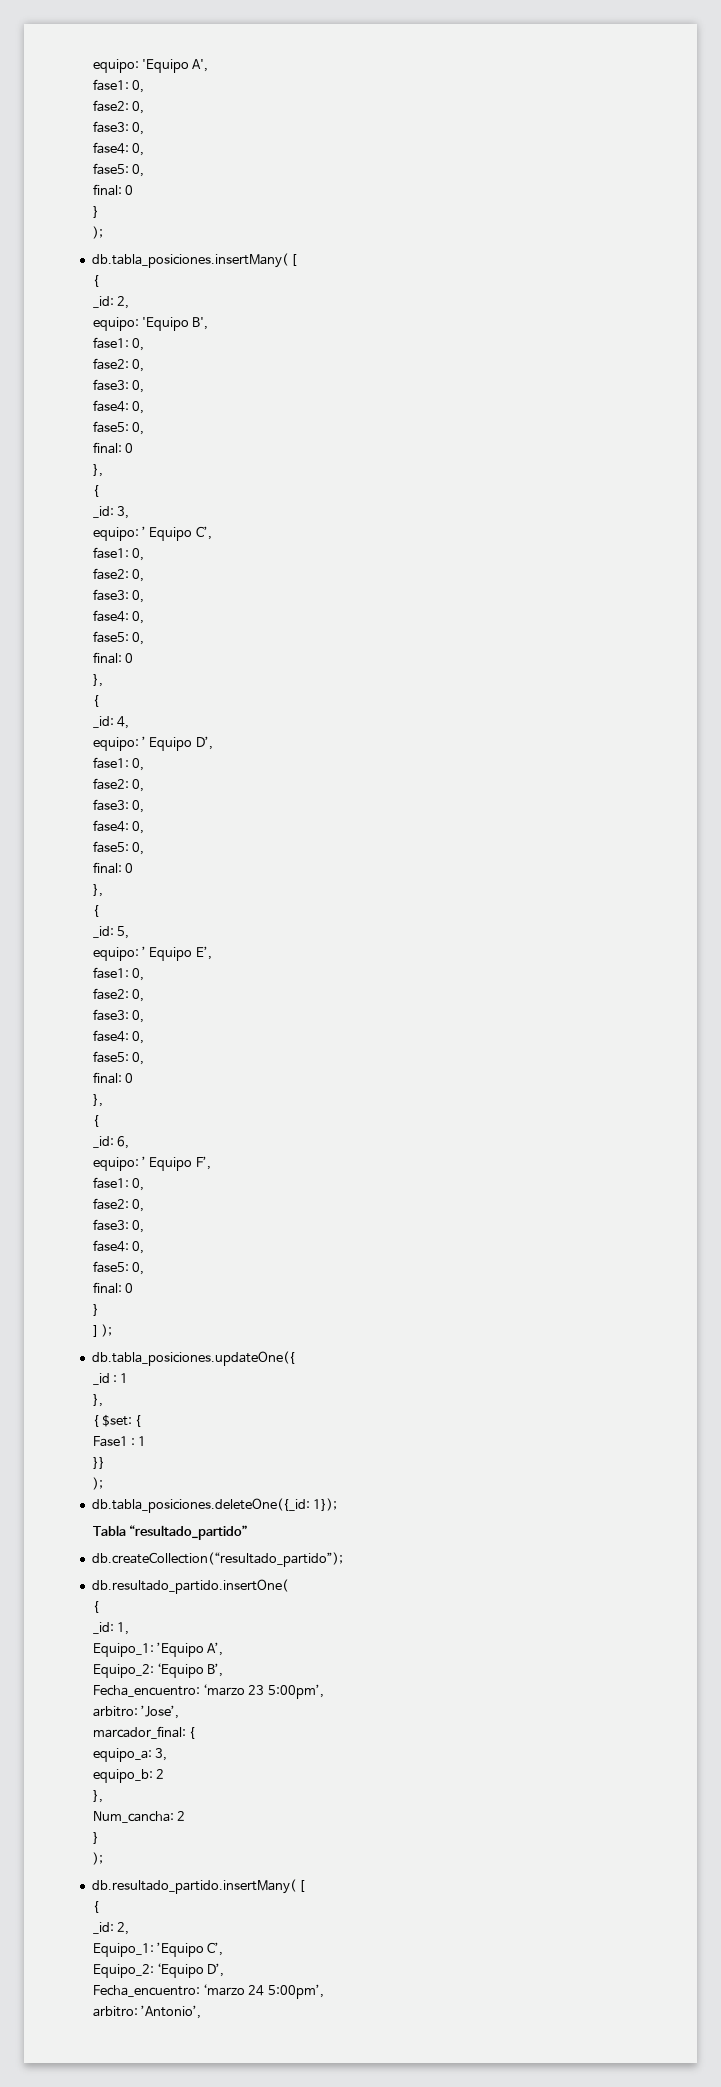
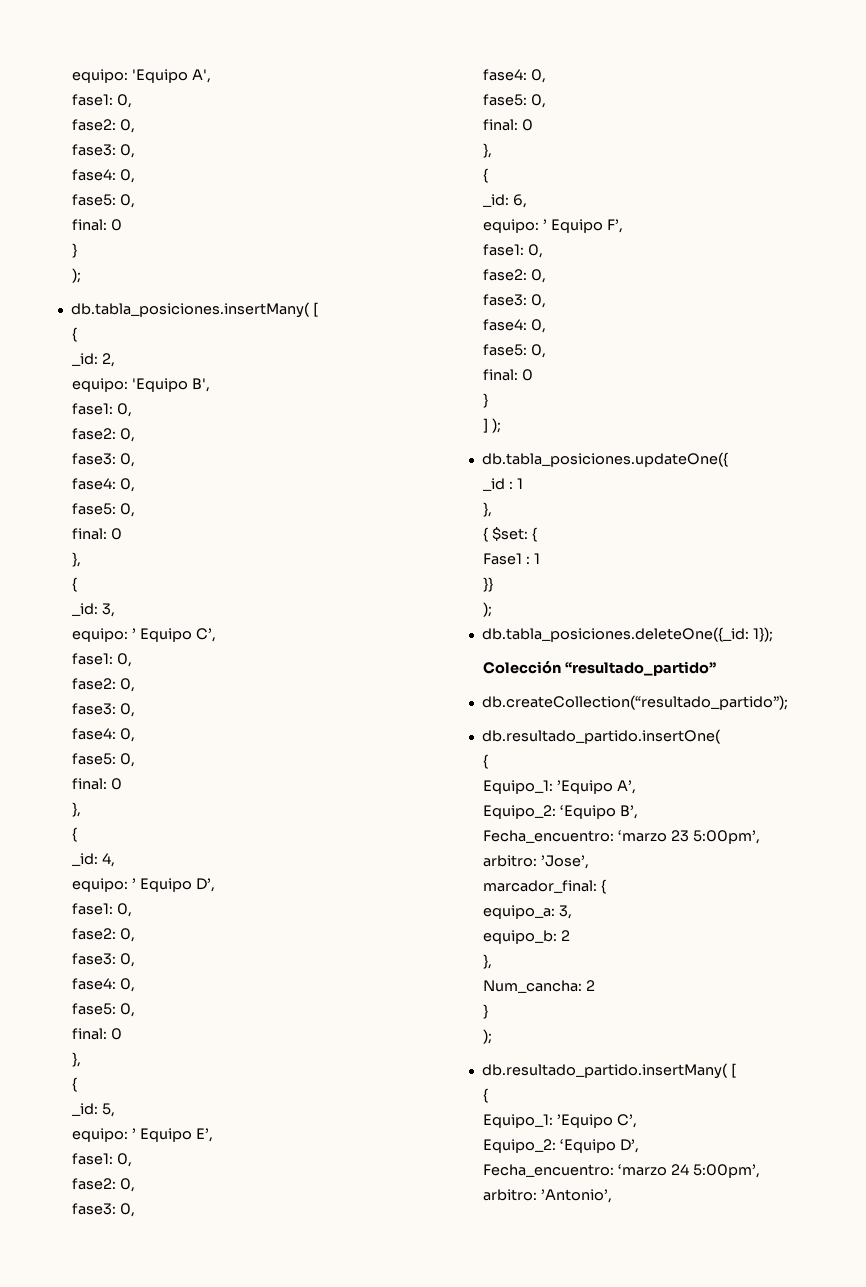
- Tabla “resultado_partido”
+ Colección “resultado_partido”
- _id: 1,
  db.resultado_partido.insertMany( [
  {
- _id: 2,

